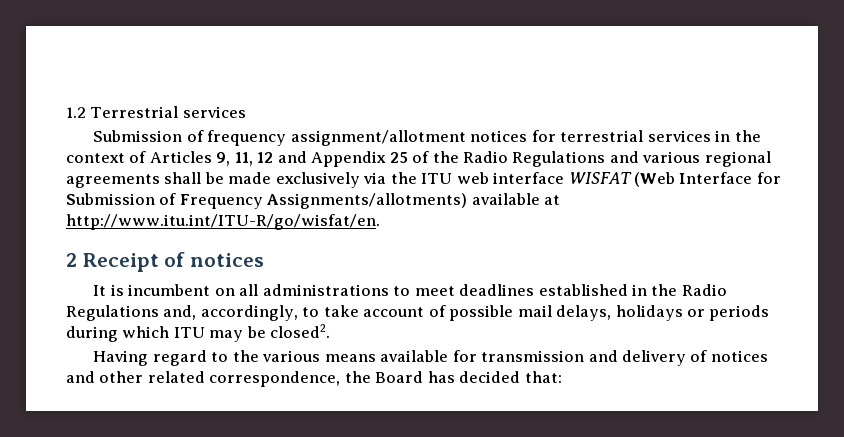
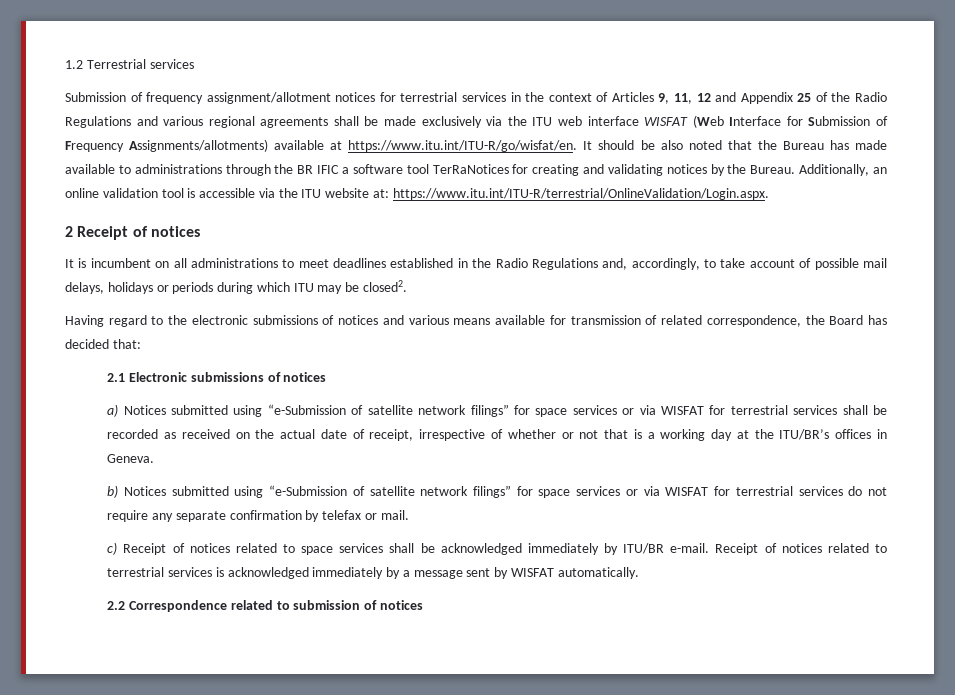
- Submission of frequency assignment/allotment notices for terrestrial services in the context of Articles 9, 11, 12 and Appendix 25 of the Radio Regulations and various regional agreements shall be made exclusively via the ITU web interface WISFAT (Web Interface for Submission of Frequency Assignments/allotments) available at http://www.itu.int/ITU-R/go/wisfat/en.
+ Submission of frequency assignment/allotment notices for terrestrial services in the context of Articles 9, 11, 12 and Appendix 25 of the Radio Regulations and various regional agreements shall be made exclusively via the ITU web interface WISFAT (Web Interface for Submission of Frequency Assignments/allotments) available at https://www.itu.int/ITU-R/go/wisfat/en. It should be also noted that the Bureau has made available to administrations through the BR IFIC a software tool TerRaNotices for creating and validating notices by the Bureau. Additionally, an online validation tool is accessible via the ITU website at: https://www.itu.int/ITU-R/terrestrial/OnlineValidation/Login.aspx.
- Having regard to the various means available for transmission and delivery of notices and other related correspondence, the Board has decided that:
+ Having regard to the electronic submissions of notices and various means available for transmission of related correspondence, the Board has decided that:
+ 2.1 Electronic submissions of notices
+ a) Notices submitted using “e-Submission of satellite network filings” for space services or via WISFAT for terrestrial services shall be recorded as received on the actual date of receipt, irrespective of whether or not that is a working day at the ITU/BR’s offices in Geneva.
+ b) Notices submitted using “e-Submission of satellite network filings” for space services or via WISFAT for terrestrial services do not require any separate confirmation by telefax or mail.
+ c) Receipt of notices related to space services shall be acknowledged immediately by ITU/BR e-mail. Receipt of notices related to terrestrial services is acknowledged immediately by a message sent by WISFAT automatically.
+ 2.2 Correspondence related to submission of notices

